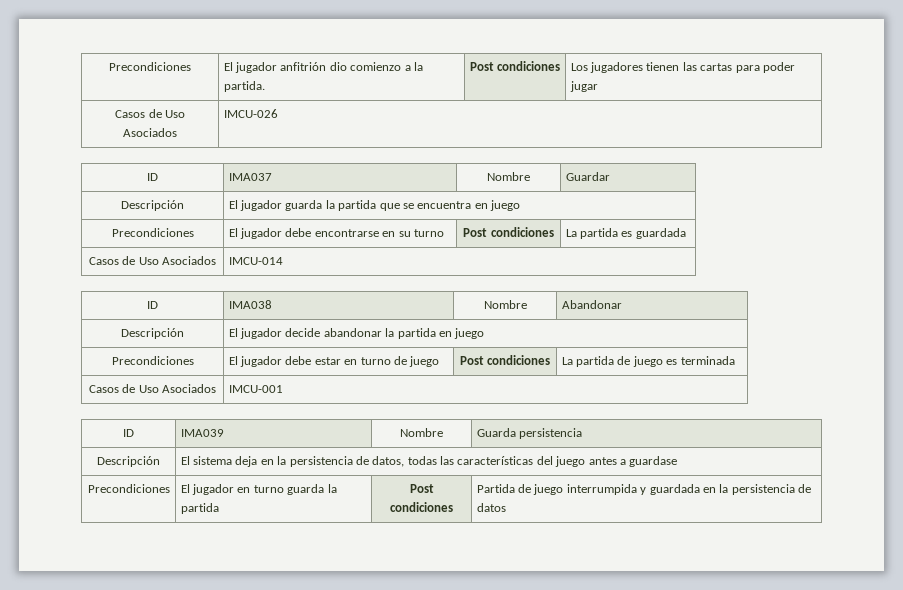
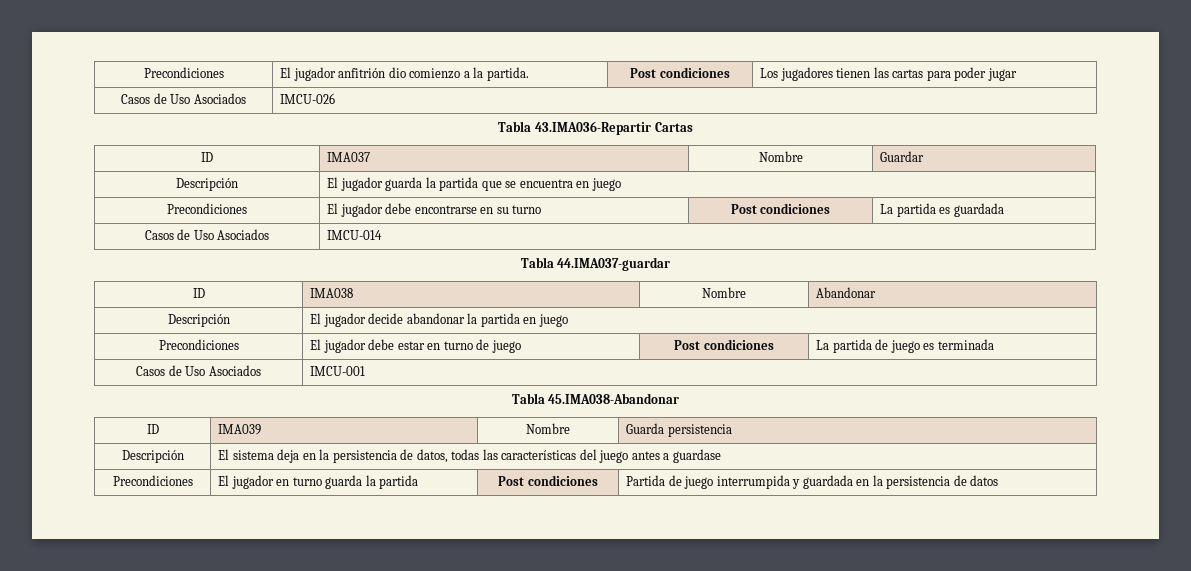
+ Tabla 43.IMA036-Repartir Cartas
+ Tabla 44.IMA037-guardar
+ Tabla 45.IMA038-Abandonar

